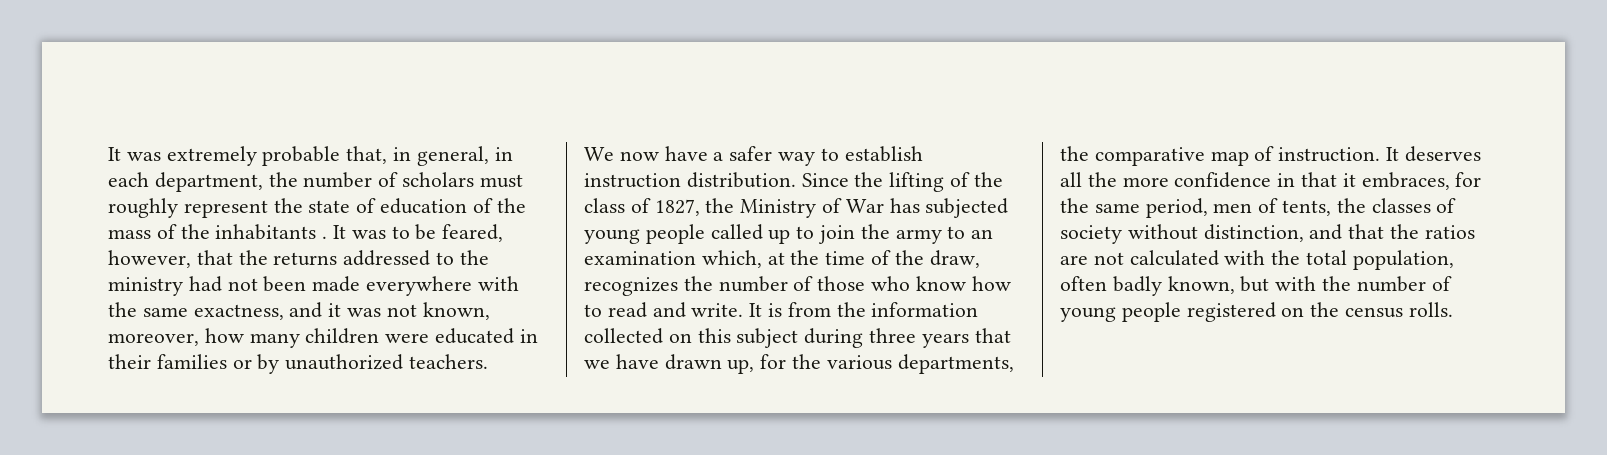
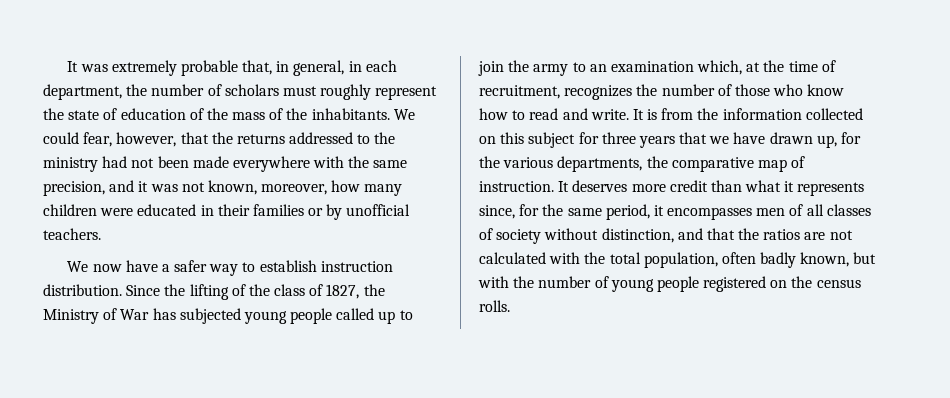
- It was extremely probable that, in general, in each department, the number of scholars must roughly represent the state of education of the mass of the inhabitants . It was to be feared, however, that the returns addressed to the ministry had not been made everywhere with the same exactness, and it was not known, moreover, how many children were educated in their families or by unauthorized teachers.
+ It was extremely probable that, in general, in each department, the number of scholars must roughly represent the state of education of the mass of the inhabitants. We could fear, however, that the returns addressed to the ministry had not been made everywhere with the same precision, and it was not known, moreover, how many children were educated in their families or by unofficial teachers.
- Since the lifting of the class of 1827, the Ministry of War has subjected young people called up to join the army to an examination which, at the time of the draw, recognizes the number of those who know how to read and write.
+ Since the lifting of the class of 1827, the Ministry of War has subjected young people called up to join the army to an examination which, at the time of recruitment, recognizes the number of those who know how to read and write.
- It is from the information collected on this subject during three years that we have drawn up, for the various departments, the comparative map of instruction.
+ It is from the information collected on this subject for three years that we have drawn up, for the various departments, the comparative map of instruction.
- It deserves all the more confidence in that it embraces, for the same period, men of tents, the classes of society without distinction, and that the ratios are not calculated with the total population, often badly known, but with the number of young people registered on the census rolls.
+ It deserves more credit than what it represents since, for the same period, it encompasses men of all classes of society without distinction, and that the ratios are not calculated with the total population, often badly known, but with the number of young people registered on the census rolls.

